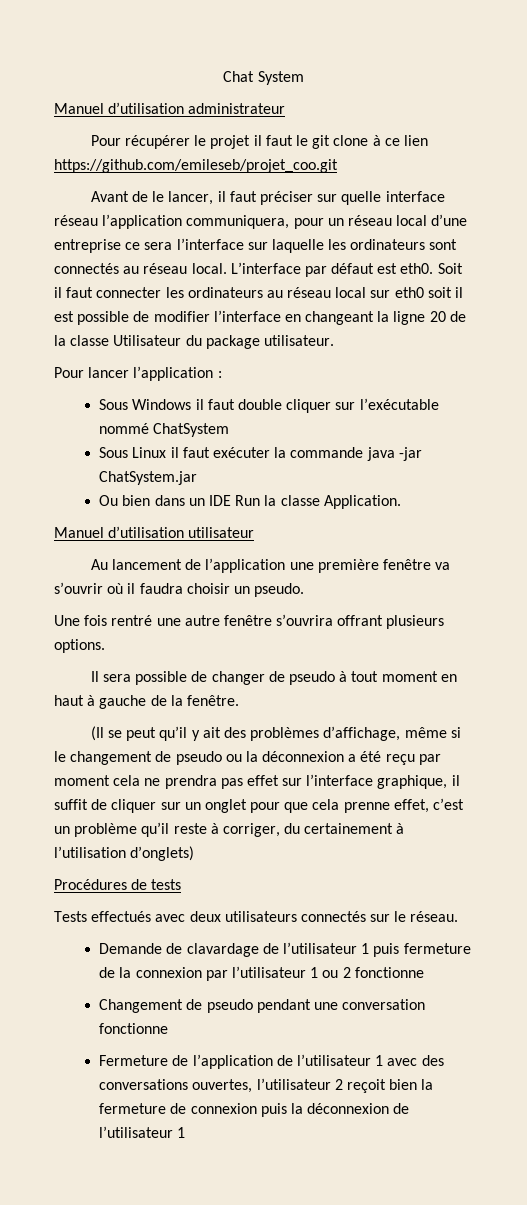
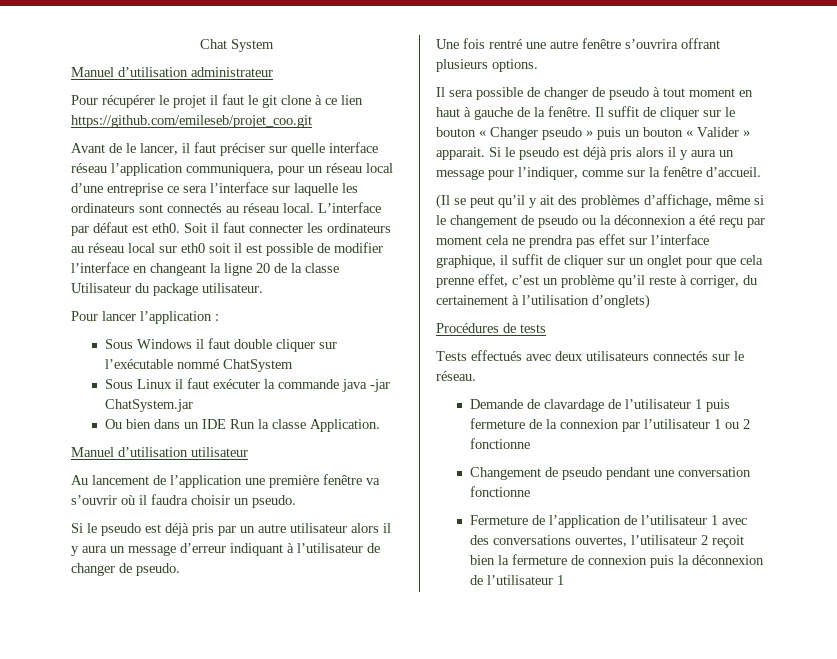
+ Si le pseudo est déjà pris par un autre utilisateur alors il y aura un message d’erreur indiquant à l’utilisateur de changer de pseudo.
+ Il suffit de cliquer sur le bouton « Changer pseudo » puis un bouton « Valider » apparait. Si le pseudo est déjà pris alors il y aura un message pour l’indiquer, comme sur la fenêtre d’accueil.

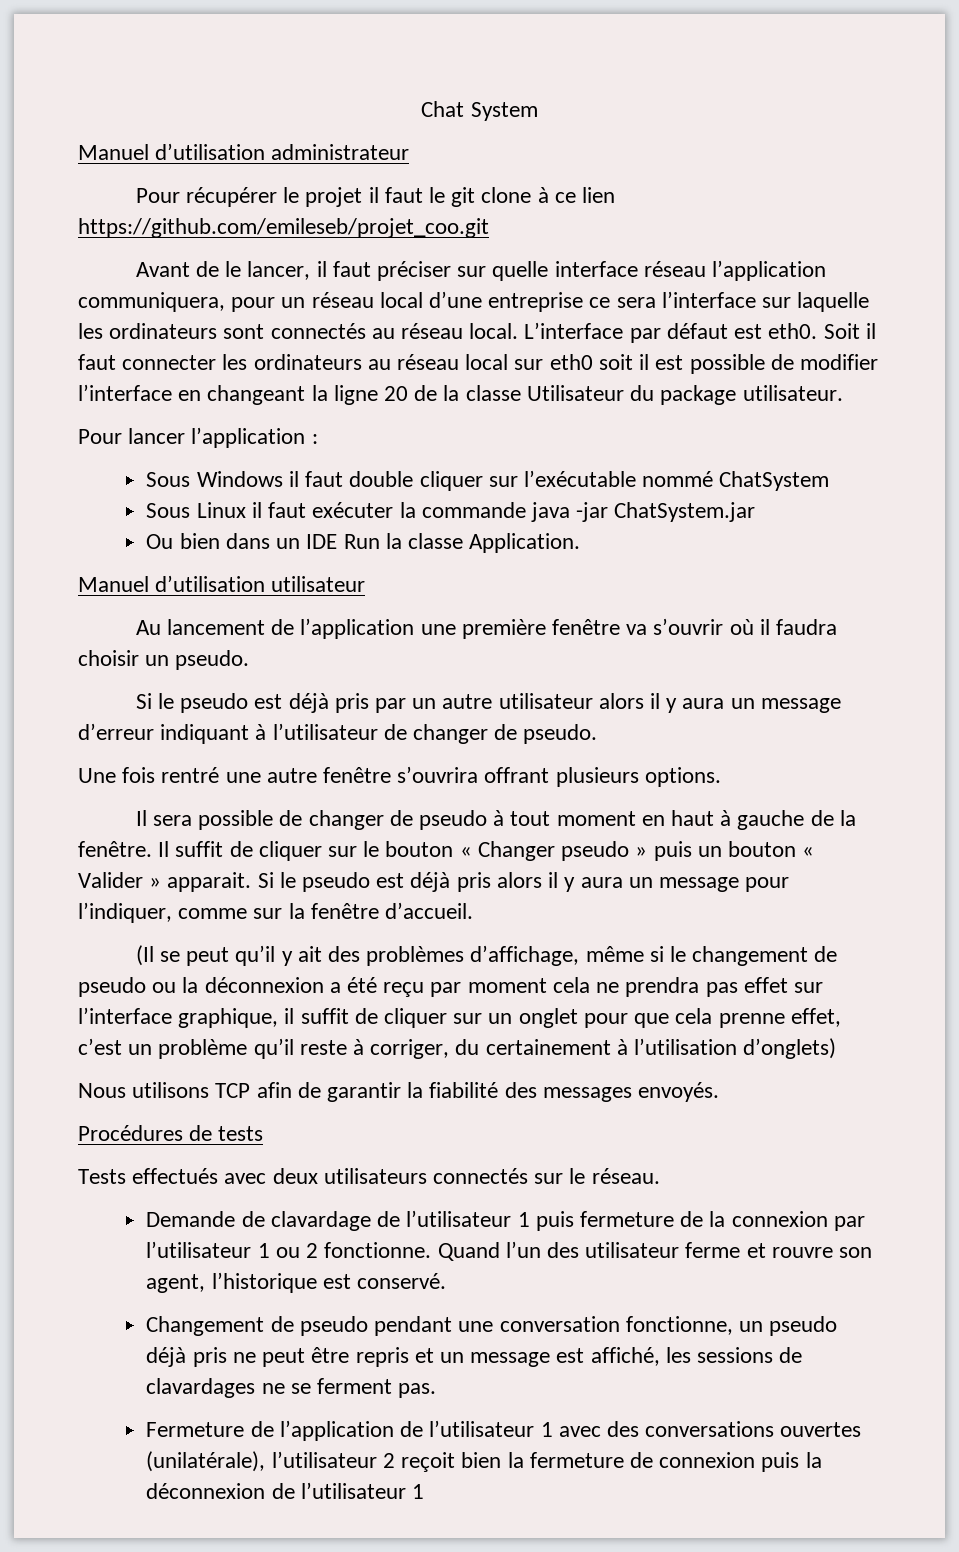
+ Nous utilisons TCP afin de garantir la fiabilité des messages envoyés.
- Demande de clavardage de l’utilisateur 1 puis fermeture de la connexion par l’utilisateur 1 ou 2 fonctionne
+ Demande de clavardage de l’utilisateur 1 puis fermeture de la connexion par l’utilisateur 1 ou 2 fonctionne. Quand l’un des utilisateur ferme et rouvre son agent, l’historique est conservé.
- Changement de pseudo pendant une conversation fonctionne
+ Changement de pseudo pendant une conversation fonctionne, un pseudo déjà pris ne peut être repris et un message est affiché, les sessions de clavardages ne se ferment pas.
- Fermeture de l’application de l’utilisateur 1 avec des conversations ouvertes, l’utilisateur 2 reçoit bien la fermeture de connexion puis la déconnexion de l’utilisateur 1
+ Fermeture de l’application de l’utilisateur 1 avec des conversations ouvertes (unilatérale), l’utilisateur 2 reçoit bien la fermeture de connexion puis la déconnexion de l’utilisateur 1

